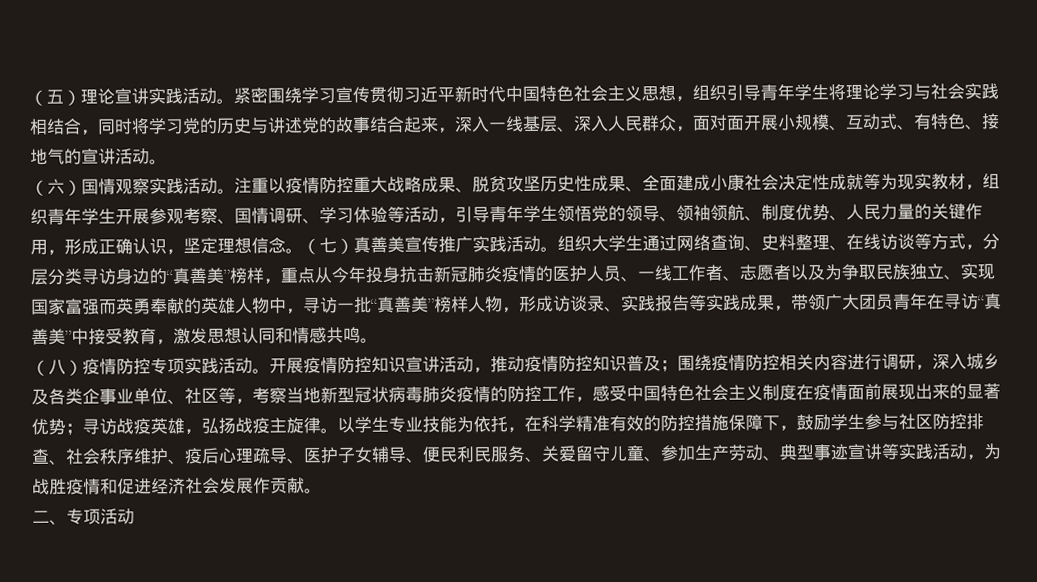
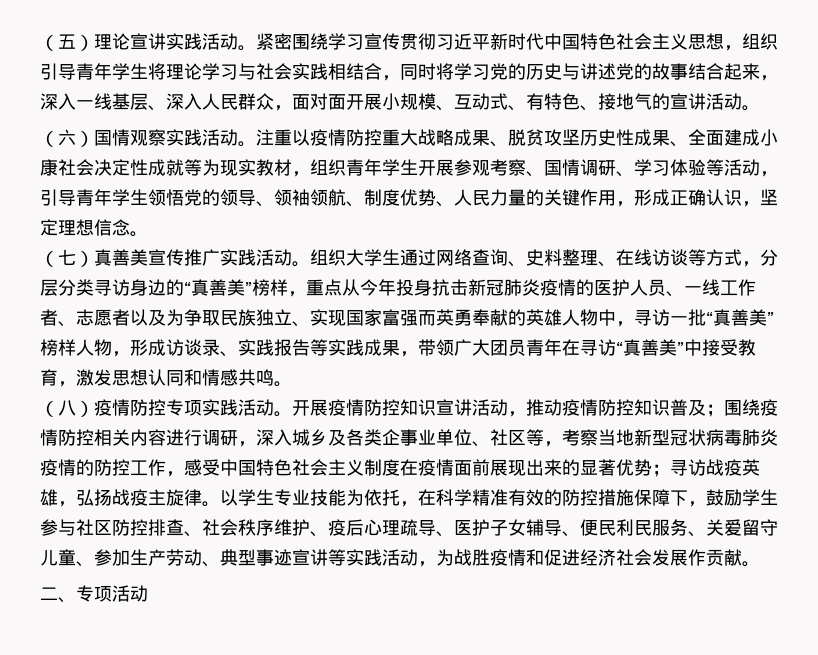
- 注重以疫情防控重大战略成果、脱贫攻坚历史性成果、全面建成小康社会决定性成就等为现实教材，组织青年学生开展参观考察、国情调研、学习体验等活动，引导青年学生领悟党的领导、领袖领航、制度优势、人民力量的关键作用，形成正确认识，坚定理想信念。（七）真善美宣传推广实践活动。
+ 注重以疫情防控重大战略成果、脱贫攻坚历史性成果、全面建成小康社会决定性成就等为现实教材，组织青年学生开展参观考察、国情调研、学习体验等活动，引导青年学生领悟党的领导、领袖领航、制度优势、人民力量的关键作用，形成正确认识，坚定理想信念。
+ （七）真善美宣传推广实践活动。

